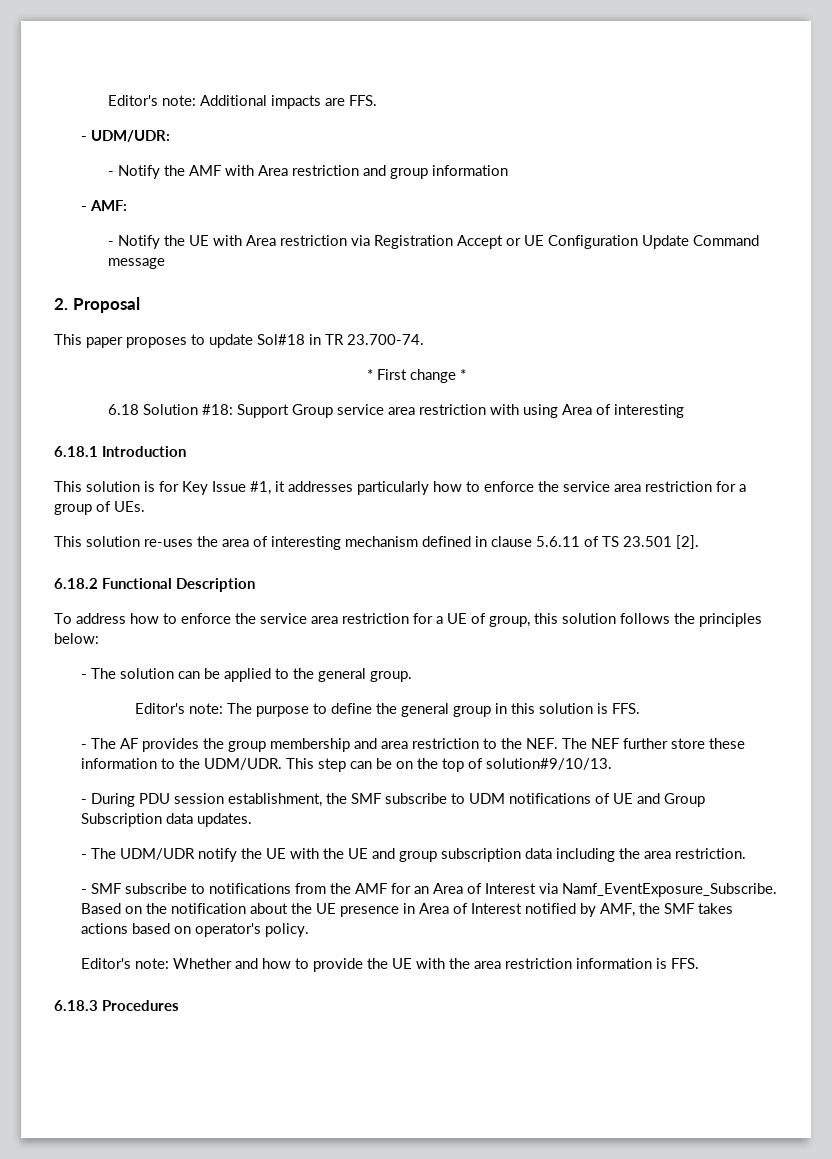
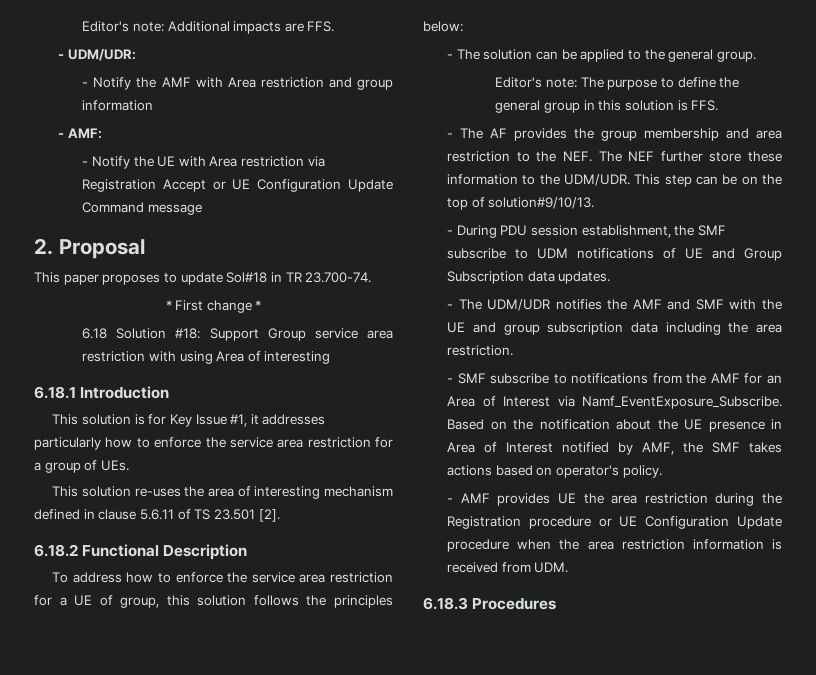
- - The UDM/UDR notify the UE with the UE and group subscription data including the area restriction.
+ - The UDM/UDR notifies the AMF and SMF with the UE and group subscription data including the area restriction.
- Editor's note: Whether and how to provide the UE with the area restriction information is FFS.
+ - AMF provides UE the area restriction during the Registration procedure or UE Configuration Update procedure when the area restriction information is received from UDM.

